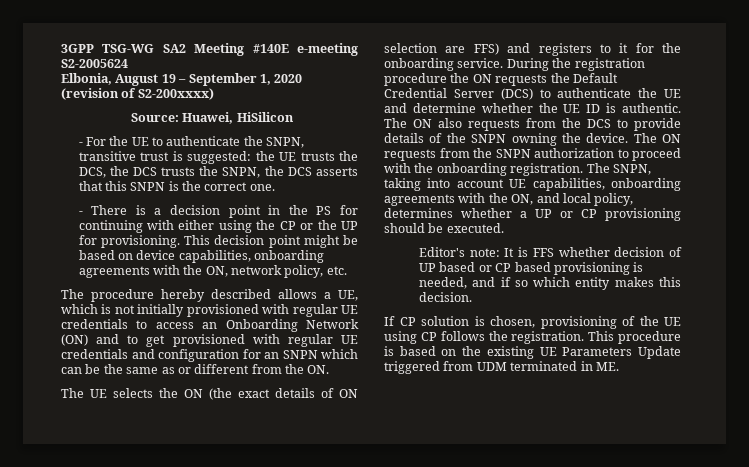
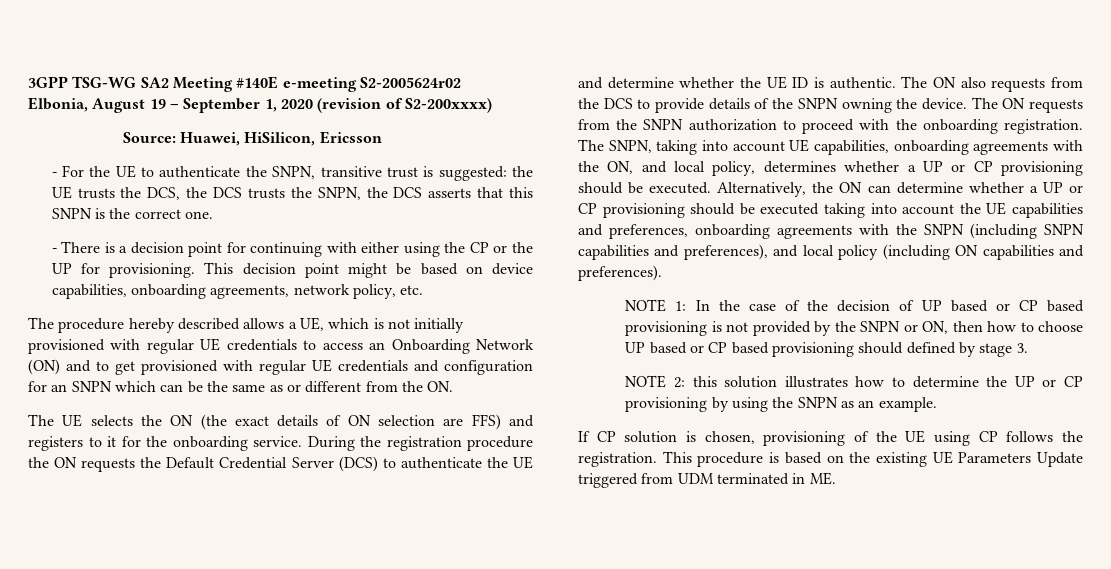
- 3GPP TSG-WG SA2 Meeting #140E e-meeting S2-2005624
+ 3GPP TSG-WG SA2 Meeting #140E e-meeting S2-2005624r02
- Source: Huawei, HiSilicon
+ Source: Huawei, HiSilicon, Ericsson
- - There is a decision point in the PS for continuing with either using the CP or the UP for provisioning.
+ - There is a decision point for continuing with either using the CP or the UP for provisioning.
- This decision point might be based on device capabilities, onboarding agreements with the ON, network policy, etc.
+ This decision point might be based on device capabilities, onboarding agreements, network policy, etc.
- The SNPN, taking into account UE capabilities, onboarding agreements with the ON, and local policy, determines whether a UP or CP provisioning should be executed.
- Editor's note: It is FFS whether decision of UP based or CP based provisioning is needed, and if so which entity makes this decision.
+ The SNPN, taking into account UE capabilities, onboarding agreements with the ON, and local policy, determines whether a UP or CP provisioning should be executed. Alternatively, the ON can determine whether a UP or CP provisioning should be executed taking into account the UE capabilities and preferences, onboarding agreements with the SNPN (including SNPN capabilities and preferences), and local policy (including ON capabilities and preferences).
+ NOTE 1: In the case of the decision of UP based or CP based provisioning is not provided by the SNPN or ON, then how to choose UP based or CP based provisioning should defined by stage 3.
+ NOTE 2: this solution illustrates how to determine the UP or CP provisioning by using the SNPN as an example.

